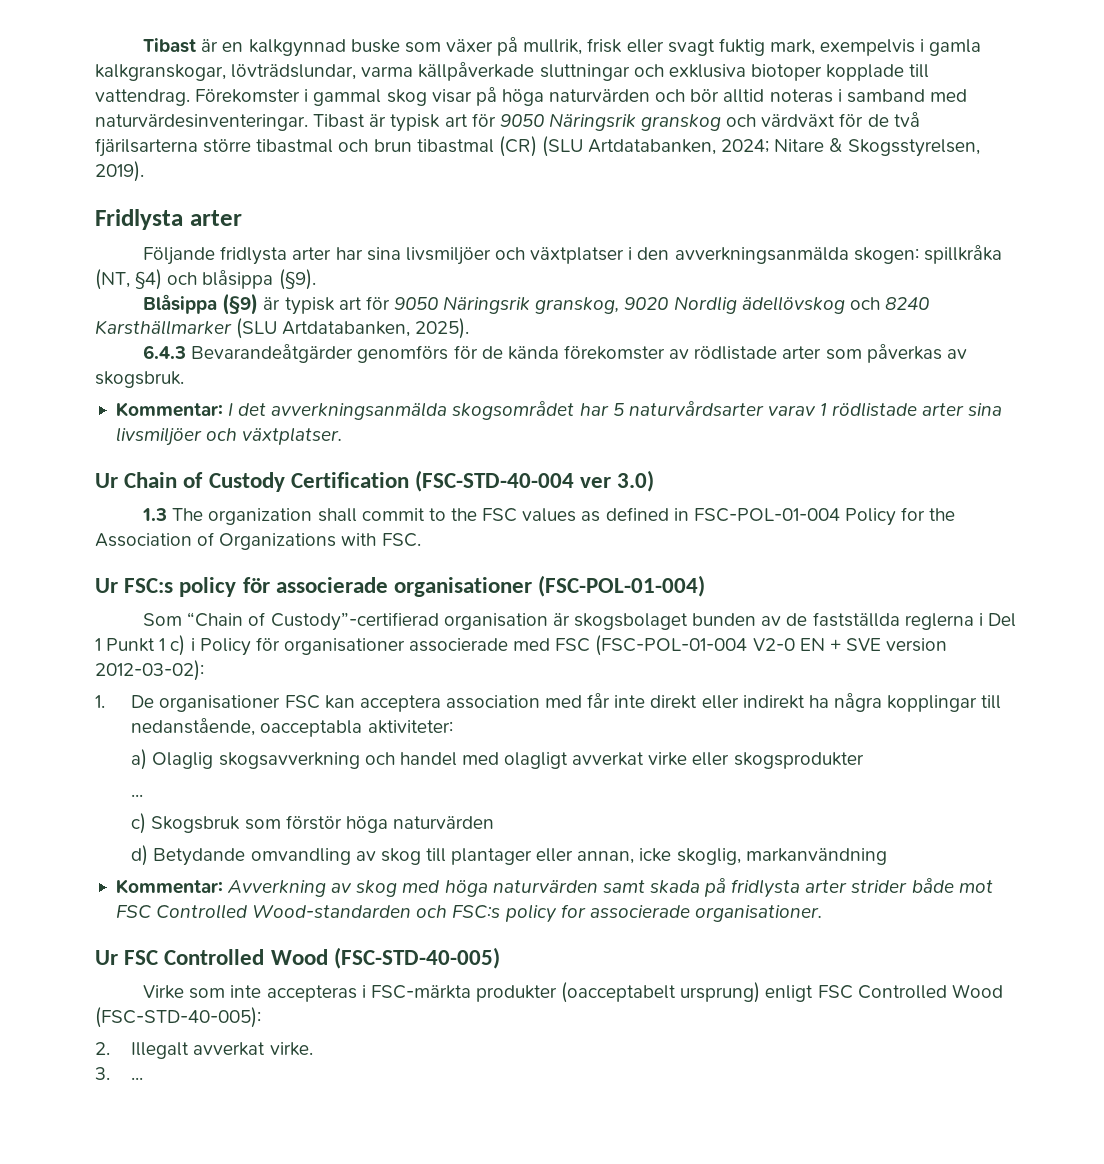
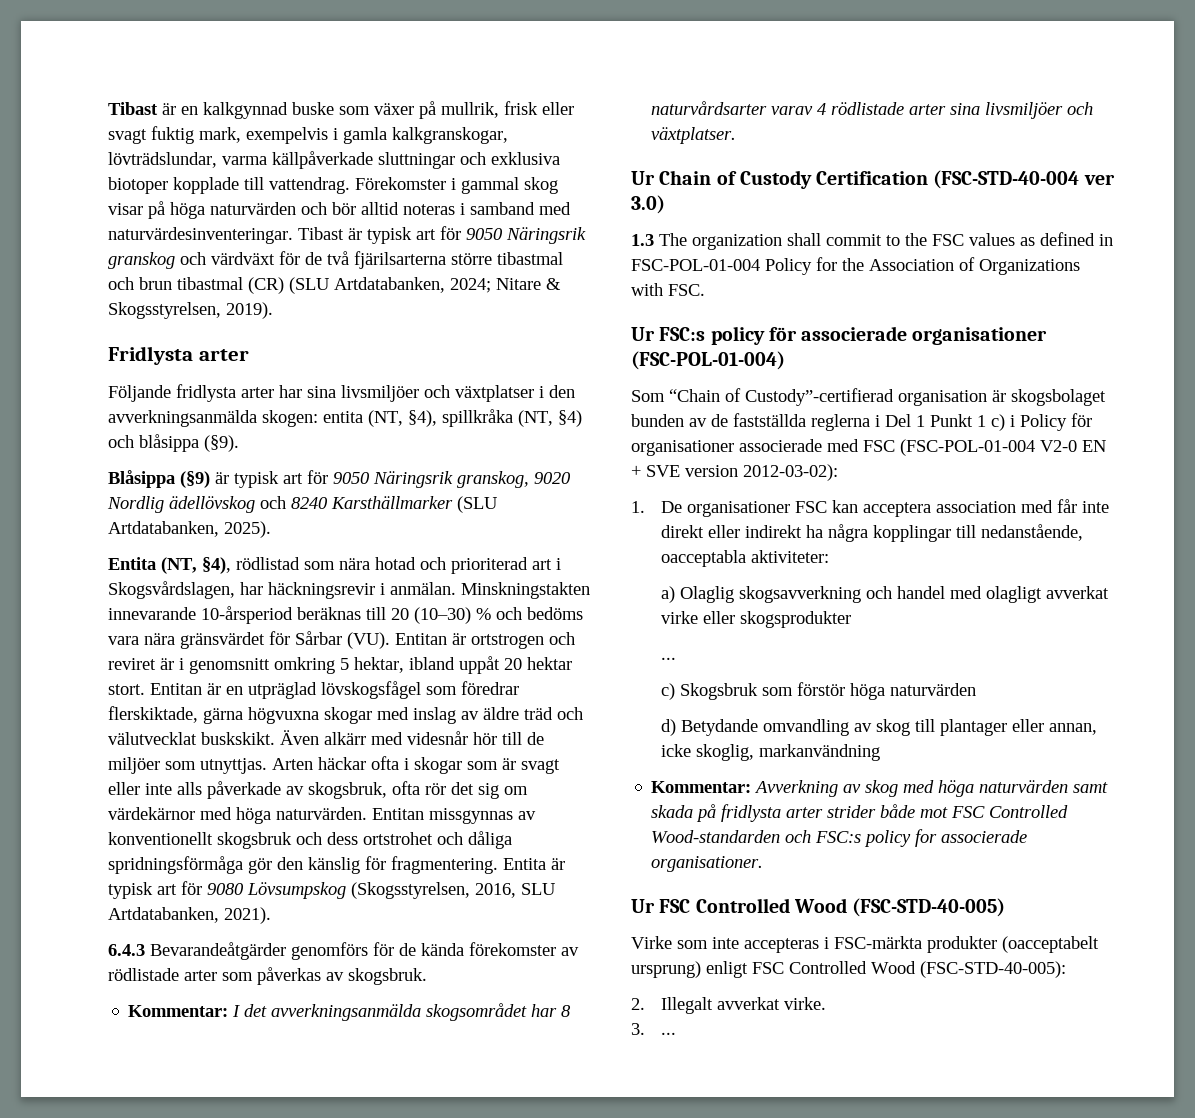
- Följande fridlysta arter har sina livsmiljöer och växtplatser i den avverkningsanmälda skogen: spillkråka (NT, §4) och blåsippa (§9).
+ Följande fridlysta arter har sina livsmiljöer och växtplatser i den avverkningsanmälda skogen: entita (NT, §4), spillkråka (NT, §4) och blåsippa (§9).
+ Entita (NT, §4), rödlistad som nära hotad och prioriterad art i Skogsvårdslagen, har häckningsrevir i anmälan. Minskningstakten innevarande 10-årsperiod beräknas till 20 (10–30) % och bedöms vara nära gränsvärdet för Sårbar (VU). Entitan är ortstrogen och reviret är i genomsnitt omkring 5 hektar, ibland uppåt 20 hektar stort. Entitan är en utpräglad lövskogsfågel som föredrar flerskiktade, gärna högvuxna skogar med inslag av äldre träd och välutvecklat buskskikt. Även alkärr med videsnår hör till de miljöer som utnyttjas. Arten häckar ofta i skogar som är svagt eller inte alls påverkade av skogsbruk, ofta rör det sig om värdekärnor med höga naturvärden. Entitan missgynnas av konventionellt skogsbruk och dess ortstrohet och dåliga spridningsförmåga gör den känslig för fragmentering. Entita är typisk art för 9080 Lövsumpskog (Skogsstyrelsen, 2016, SLU Artdatabanken, 2021).
- Kommentar: I det avverkningsanmälda skogsområdet har 5 naturvårdsarter varav 1 rödlistade arter sina livsmiljöer och växtplatser.
+ Kommentar: I det avverkningsanmälda skogsområdet har 8 naturvårdsarter varav 4 rödlistade arter sina livsmiljöer och växtplatser.

